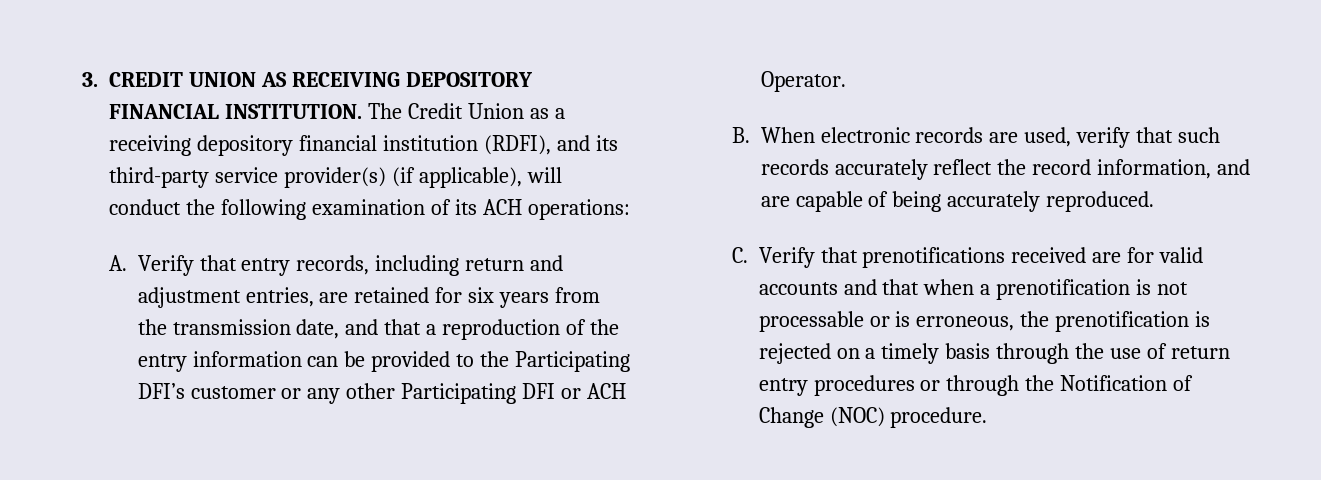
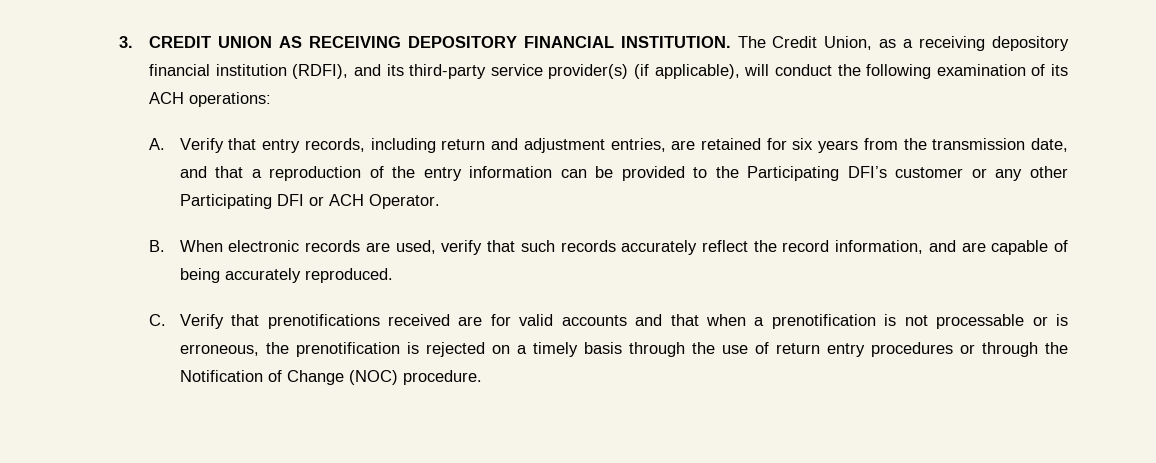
- The Credit Union as a receiving depository financial institution (RDFI), and its third-party service provider(s) (if applicable), will conduct the following examination of its ACH operations:
+ The Credit Union, as a receiving depository financial institution (RDFI), and its third-party service provider(s) (if applicable), will conduct the following examination of its ACH operations:

